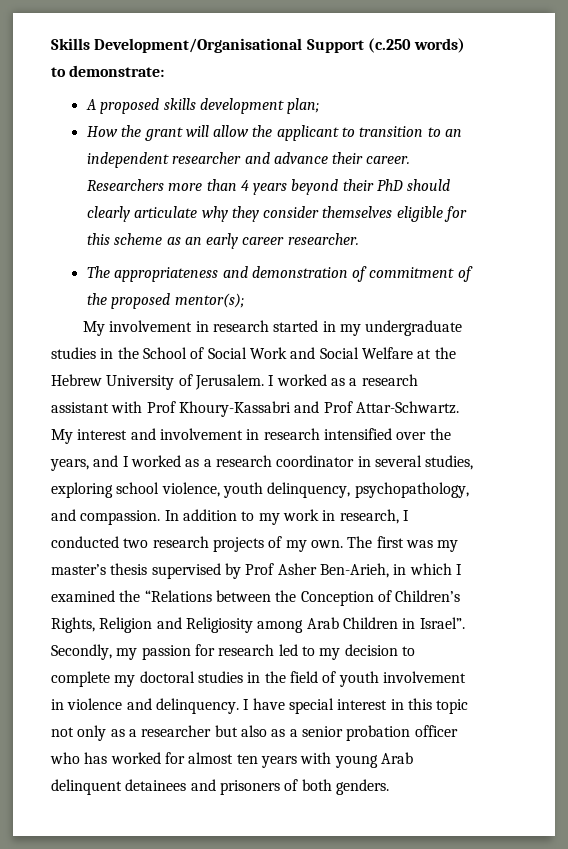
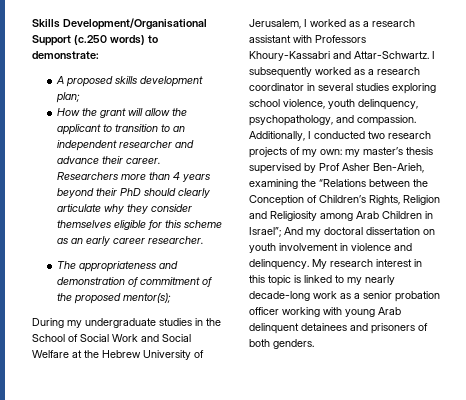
- My involvement in research started in my undergraduate studies in the School of Social Work and Social Welfare at the Hebrew University of Jerusalem. I worked as a research assistant with Prof Khoury-Kassabri and Prof Attar-Schwartz. My interest and involvement in research intensified over the years, and I worked as a research coordinator in several studies, exploring school violence, youth delinquency, psychopathology, and compassion.
+ During my undergraduate studies in the School of Social Work and Social Welfare at the Hebrew University of Jerusalem, I worked as a research assistant with Professors Khoury-Kassabri and Attar-Schwartz. I subsequently worked as a research coordinator in several studies exploring school violence, youth delinquency, psychopathology, and compassion.
- In addition to my work in research, I conducted two research projects of my own. The first was my master’s thesis supervised by Prof Asher Ben-Arieh, in which I examined the “Relations between the Conception of Children’s Rights, Religion and Religiosity among Arab Children in Israel”. Secondly, my passion for research led to my decision to complete my doctoral studies in the field of youth involvement in violence and delinquency.
+ Additionally, I conducted two research projects of my own: my master’s thesis supervised by Prof Asher Ben-Arieh, examining the “Relations between the Conception of Children’s Rights, Religion and Religiosity among Arab Children in Israel”; And my doctoral dissertation on youth involvement in violence and delinquency.
- I have special interest in this topic not only as a researcher but also as a senior probation officer who has worked for almost ten years with young Arab delinquent detainees and prisoners of both genders.
+ My research interest in this topic is linked to my nearly decade-long work as a senior probation officer working with young Arab delinquent detainees and prisoners of both genders.

